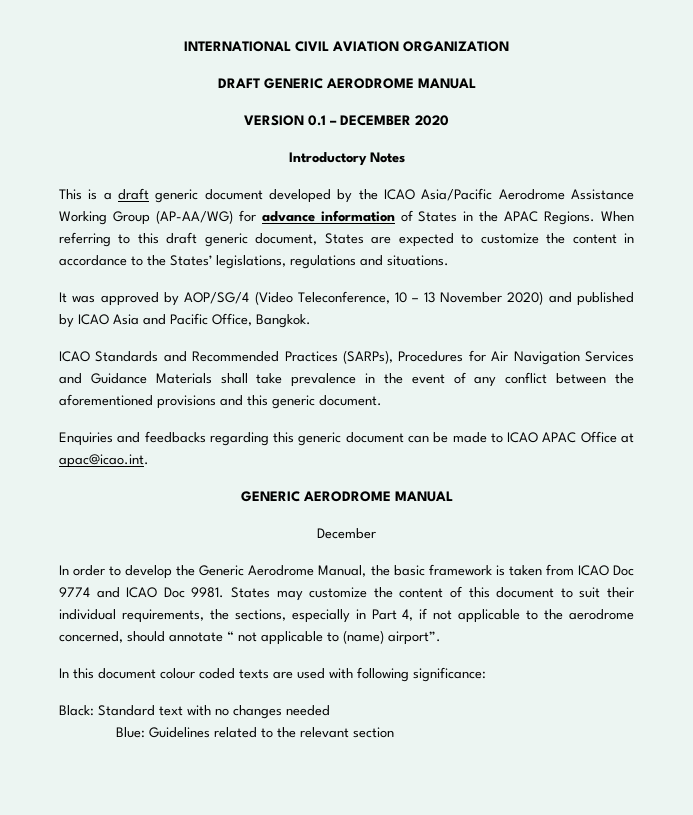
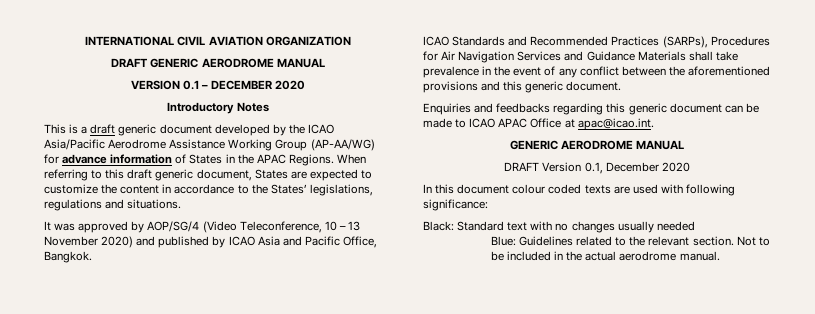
- December
- In order to develop the Generic Aerodrome Manual, the basic framework is taken from ICAO Doc 9774 and ICAO Doc 9981. States may customize the content of this document to suit their individual requirements, the sections, especially in Part 4, if not applicable to the aerodrome concerned, should annotate “ not applicable to (name) airport”.
+ DRAFT Version 0.1, December 2020
- Black: Standard text with no changes needed
+ Black: Standard text with no changes usually needed
- Blue: Guidelines related to the relevant section
+ Blue: Guidelines related to the relevant section. Not to be included in the actual aerodrome manual.

